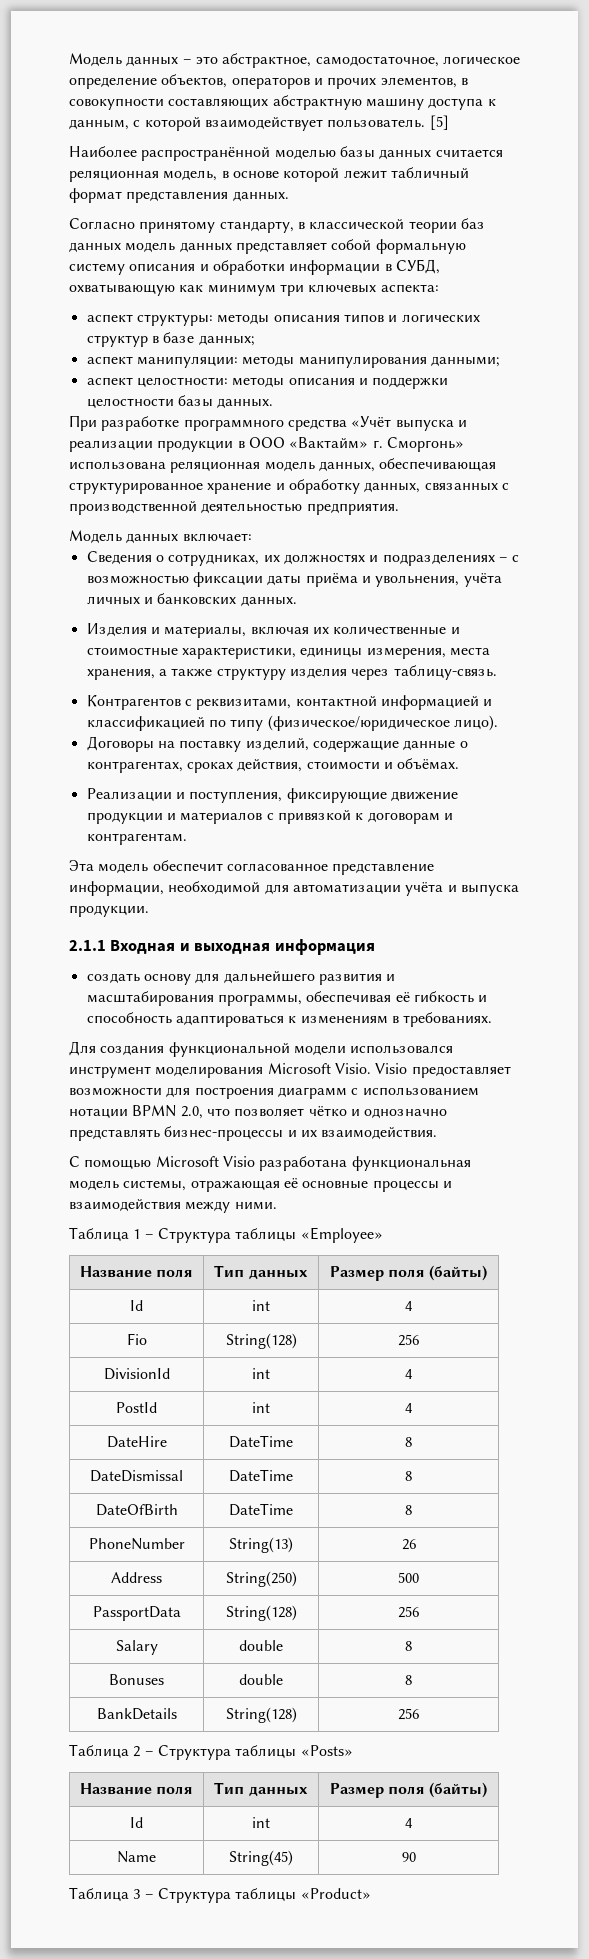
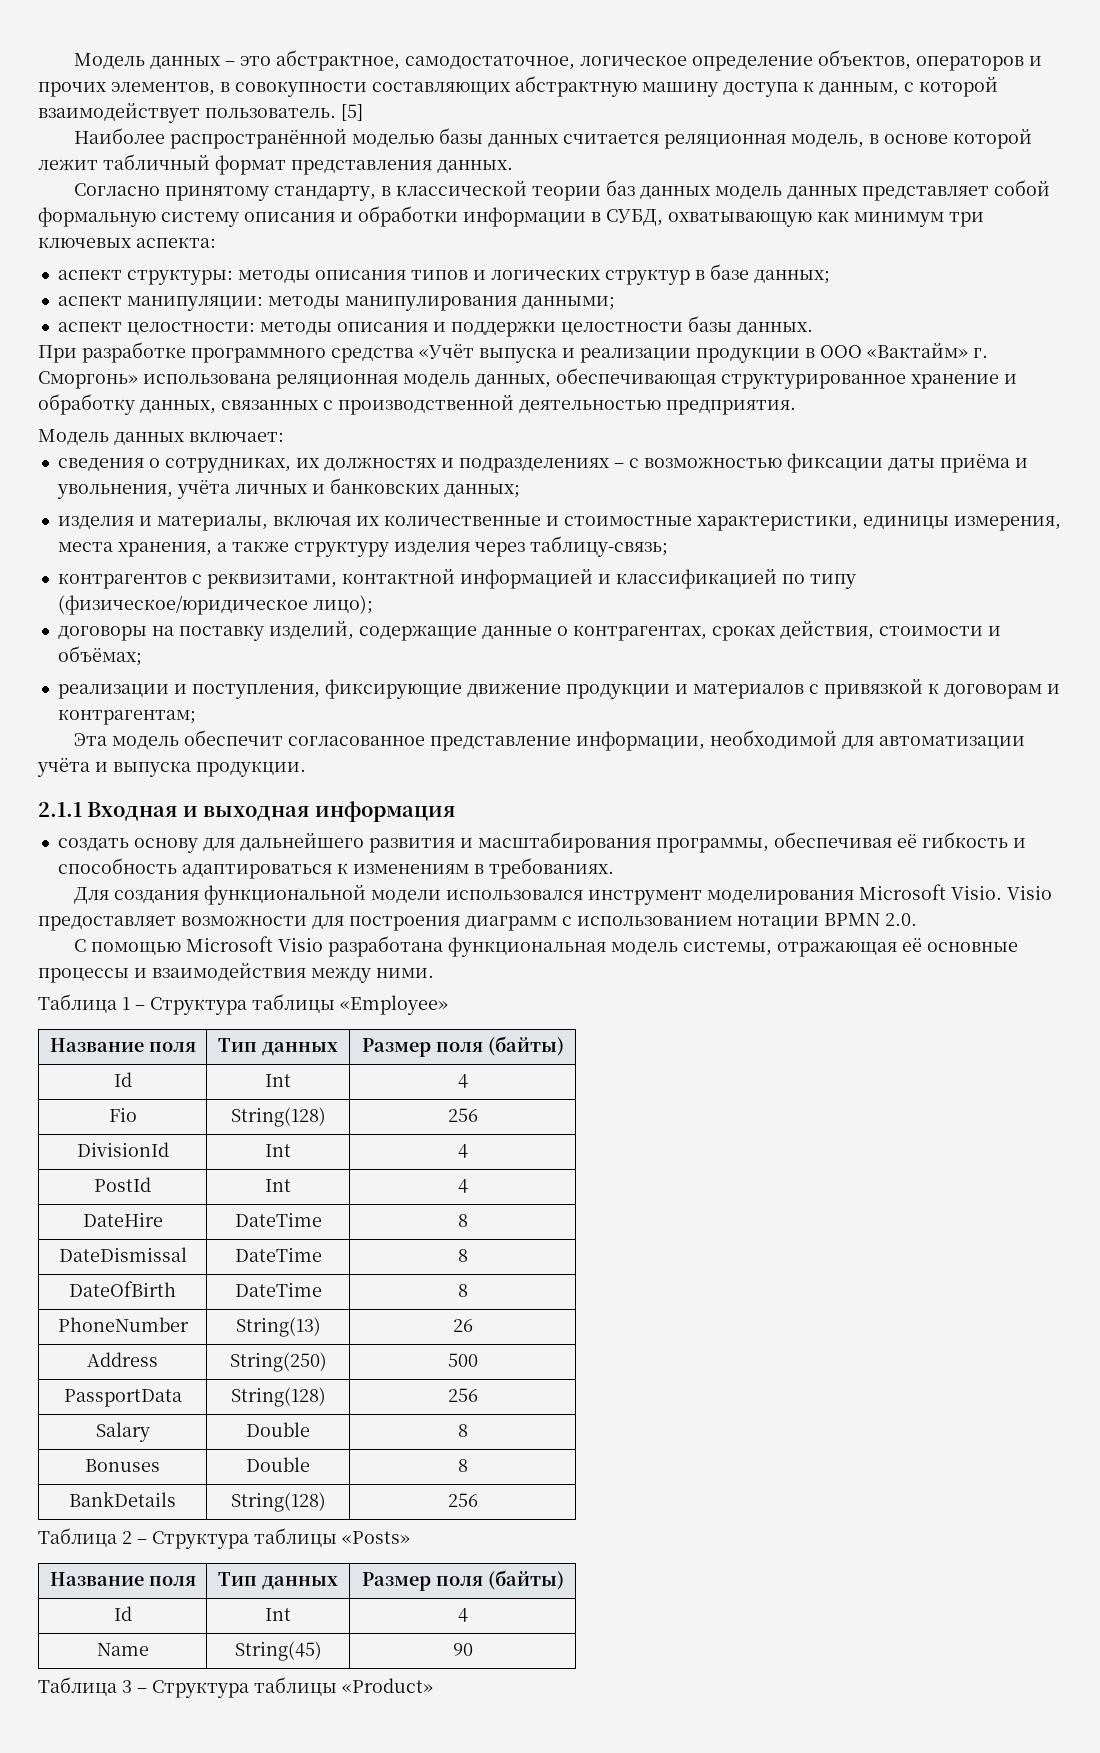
- Сведения о сотрудниках, их должностях и подразделениях – с возможностью фиксации даты приёма и увольнения, учёта личных и банковских данных.
- Изделия и материалы, включая их количественные и стоимостные характеристики, единицы измерения, места хранения, а также структуру изделия через таблицу-связь.
- Контрагентов с реквизитами, контактной информацией и классификацией по типу (физическое/юридическое лицо).
- Договоры на поставку изделий, содержащие данные о контрагентах, сроках действия, стоимости и объёмах.
- Реализации и поступления, фиксирующие движение продукции и материалов с привязкой к договорам и контрагентам.
+ сведения о сотрудниках, их должностях и подразделениях – с возможностью фиксации даты приёма и увольнения, учёта личных и банковских данных;
+ изделия и материалы, включая их количественные и стоимостные характеристики, единицы измерения, места хранения, а также структуру изделия через таблицу-связь;
+ контрагентов с реквизитами, контактной информацией и классификацией по типу (физическое/юридическое лицо);
+ договоры на поставку изделий, содержащие данные о контрагентах, сроках действия, стоимости и объёмах;
+ реализации и поступления, фиксирующие движение продукции и материалов с привязкой к договорам и контрагентам;
- Visio предоставляет возможности для построения диаграмм с использованием нотации BPMN 2.0, что позволяет чётко и однозначно представлять бизнес-процессы и их взаимодействия.
+ Visio предоставляет возможности для построения диаграмм с использованием нотации BPMN 2.0.
  Таблица 1 – Структура таблицы «Employee»
  Название поля | Тип данных | Размер поля (байты)
- Id | int | 4
+ Id | Int | 4
- DivisionId | int | 4
+ DivisionId | Int | 4
- PostId | int | 4
+ PostId | Int | 4
- Salary | double | 8
+ Salary | Double | 8
- Bonuses | double | 8
+ Bonuses | Double | 8
  Таблица 2 – Структура таблицы «Posts»
  Название поля | Тип данных | Размер поля (байты)
- Id | int | 4
+ Id | Int | 4

